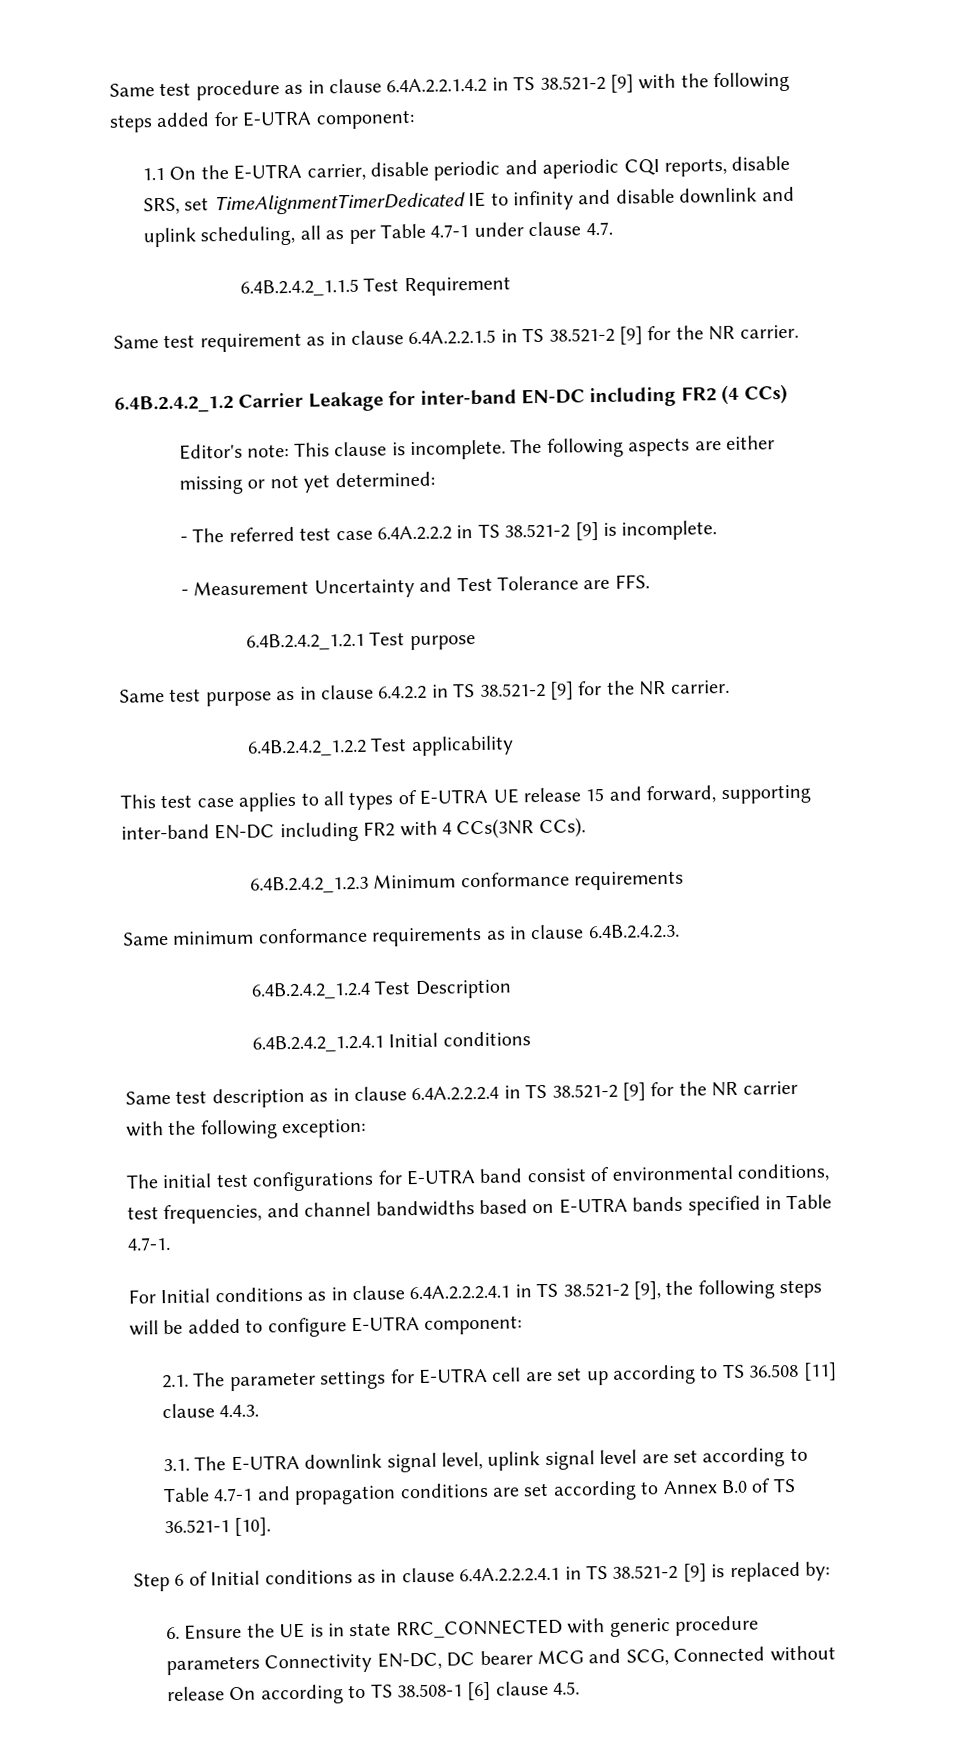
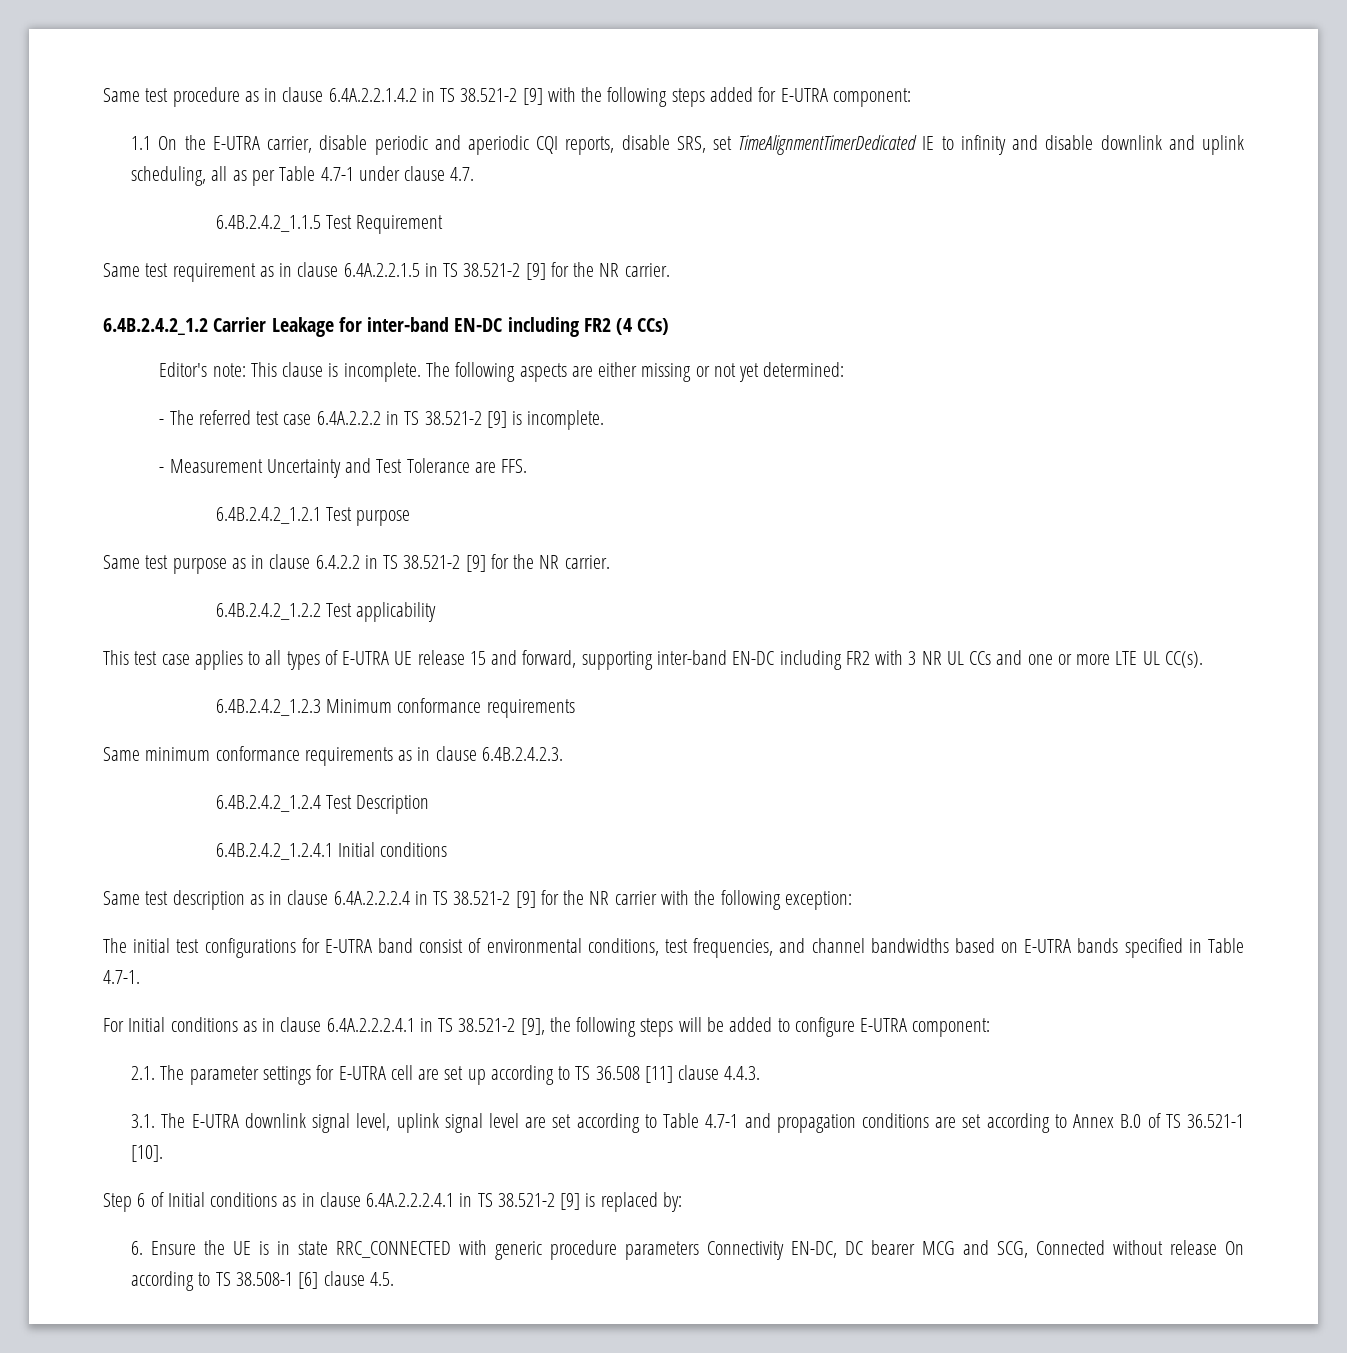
- This test case applies to all types of E-UTRA UE release 15 and forward, supporting inter-band EN-DC including FR2 with 4 CCs(3NR CCs).
+ This test case applies to all types of E-UTRA UE release 15 and forward, supporting inter-band EN-DC including FR2 with 3 NR UL CCs and one or more LTE UL CC(s).

